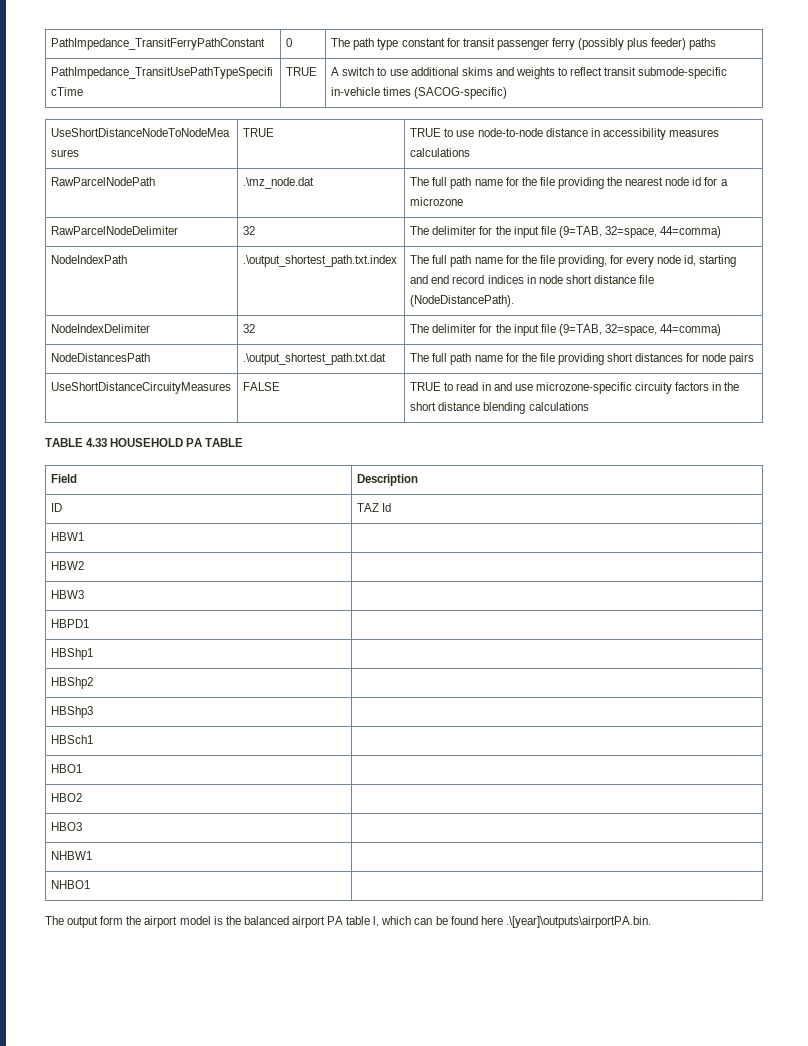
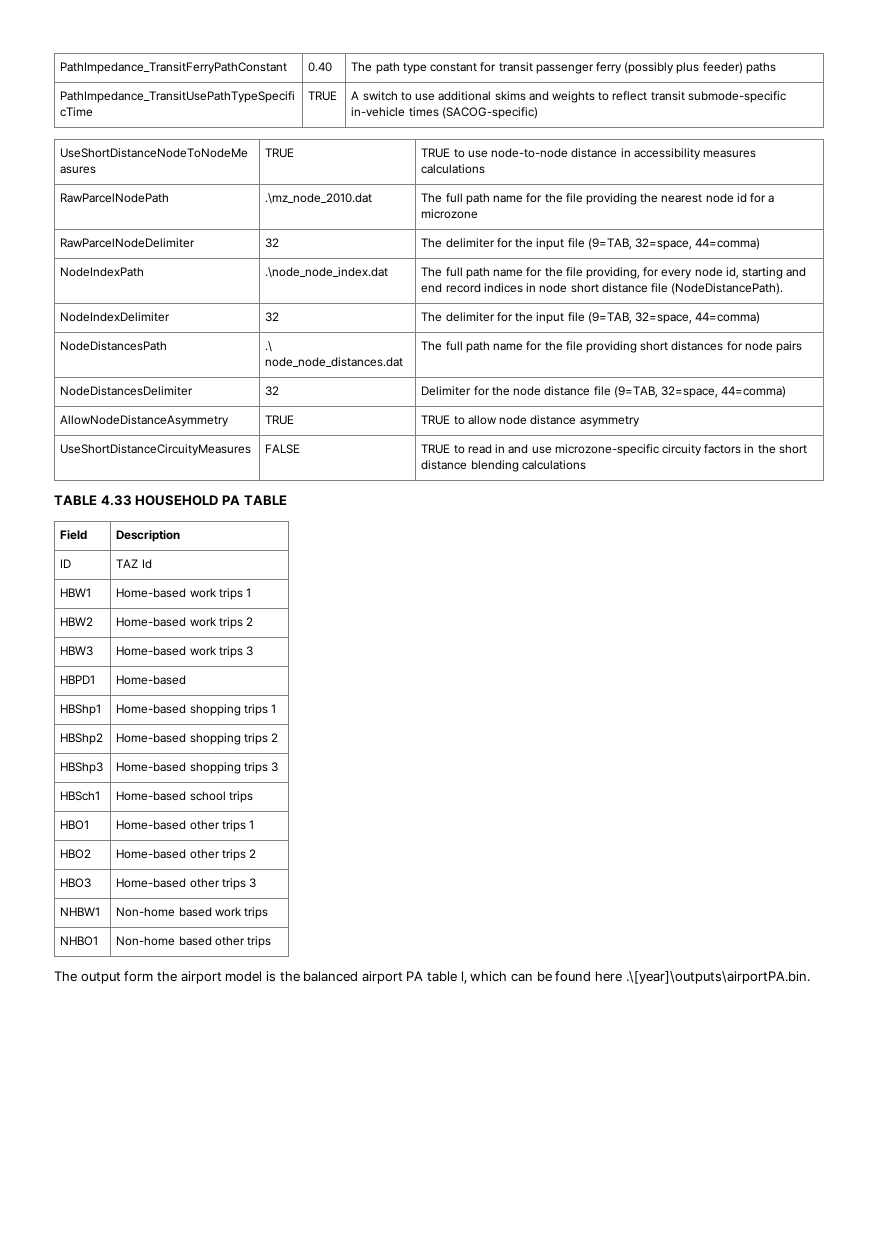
- PathImpedance_TransitFerryPathConstant | 0 | The path type constant for transit passenger ferry (possibly plus feeder) paths
+ PathImpedance_TransitFerryPathConstant | 0.40 | The path type constant for transit passenger ferry (possibly plus feeder) paths
- RawParcelNodePath | .\mz_node.dat | The full path name for the file providing the nearest node id for a microzone
+ RawParcelNodePath | .\mz_node_2010.dat | The full path name for the file providing the nearest node id for a microzone
- NodeIndexPath | .\output_shortest_path.txt.index | The full path name for the file providing, for every node id, starting and end record indices in node short distance file (NodeDistancePath).
+ NodeIndexPath | .\node_node_index.dat | The full path name for the file providing, for every node id, starting and end record indices in node short distance file (NodeDistancePath).
- NodeDistancesPath | .\output_shortest_path.txt.dat | The full path name for the file providing short distances for node pairs
+ NodeDistancesPath | .\ node_node_distances.dat | The full path name for the file providing short distances for node pairs
+ NodeDistancesDelimiter | 32 | Delimiter for the node distance file (9=TAB, 32=space, 44=comma)
+ AllowNodeDistanceAsymmetry | TRUE | TRUE to allow node distance asymmetry
- HBW1 |
- HBW2 |
- HBW3 |
+ HBW1 | Home-based work trips 1
+ HBW2 | Home-based work trips 2
+ HBW3 | Home-based work trips 3
- HBPD1 |
+ HBPD1 | Home-based
- HBShp1 |
- HBShp2 |
- HBShp3 |
- HBSch1 |
- HBO1 |
- HBO2 |
- HBO3 |
- NHBW1 |
- NHBO1 |
+ HBShp1 | Home-based shopping trips 1
+ HBShp2 | Home-based shopping trips 2
+ HBShp3 | Home-based shopping trips 3
+ HBSch1 | Home-based school trips
+ HBO1 | Home-based other trips 1
+ HBO2 | Home-based other trips 2
+ HBO3 | Home-based other trips 3
+ NHBW1 | Non-home based work trips
+ NHBO1 | Non-home based other trips

